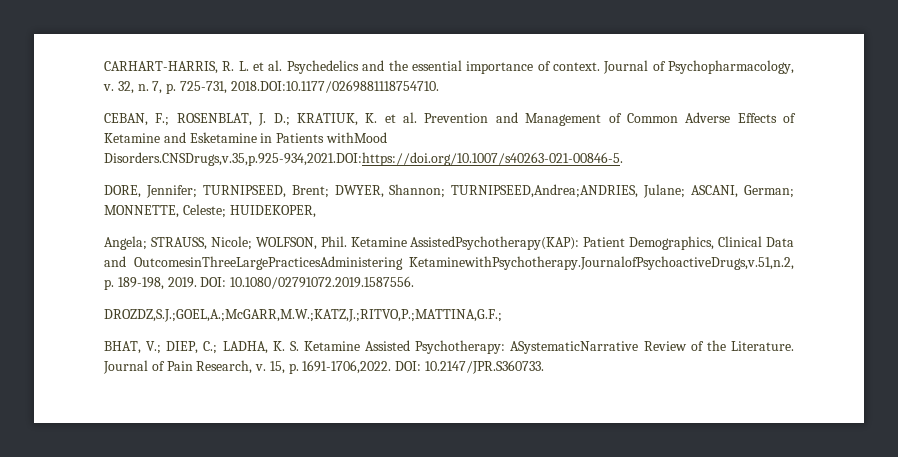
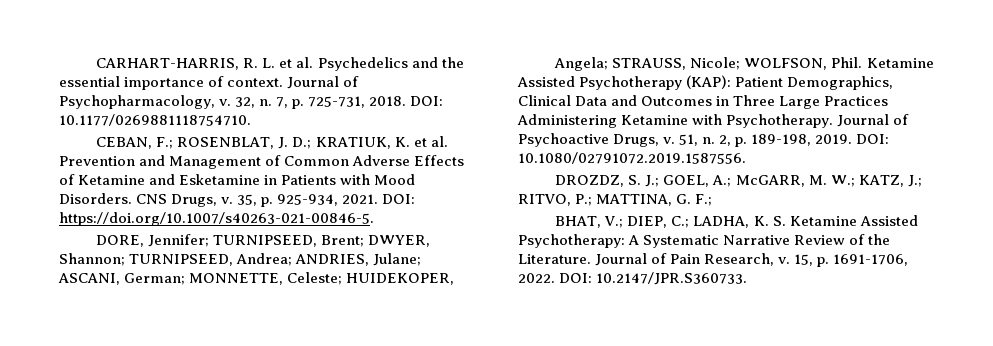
- 7, p. 725-731, 2018.DOI:10.1177/0269881118754710.
+ 7, p. 725-731, 2018. DOI: 10.1177/0269881118754710.
- CEBAN, F.; ROSENBLAT, J. D.; KRATIUK, K. et al. Prevention and Management of Common Adverse Effects of Ketamine and Esketamine in Patients withMood Disorders.CNSDrugs,v.35,p.925-934,2021.DOI:https://doi.org/10.1007/s40263-021-00846-5.
+ CEBAN, F.; ROSENBLAT, J. D.; KRATIUK, K. et al. Prevention and Management of Common Adverse Effects of Ketamine and Esketamine in Patients with Mood Disorders. CNS Drugs, v. 35, p. 925-934, 2021. DOI: https://doi.org/10.1007/s40263-021-00846-5.
- DORE, Jennifer; TURNIPSEED, Brent; DWYER, Shannon; TURNIPSEED,Andrea;ANDRIES, Julane; ASCANI, German; MONNETTE, Celeste; HUIDEKOPER,
+ DORE, Jennifer; TURNIPSEED, Brent; DWYER, Shannon; TURNIPSEED, Andrea; ANDRIES, Julane; ASCANI, German; MONNETTE, Celeste; HUIDEKOPER,
- Ketamine AssistedPsychotherapy(KAP): Patient Demographics, Clinical Data and OutcomesinThreeLargePracticesAdministering KetaminewithPsychotherapy.JournalofPsychoactiveDrugs,v.51,n.2, p. 189-198, 2019.
+ Ketamine Assisted Psychotherapy (KAP): Patient Demographics, Clinical Data and Outcomes in Three Large Practices Administering Ketamine with Psychotherapy. Journal of Psychoactive Drugs, v. 51, n. 2, p. 189-198, 2019.
- DROZDZ,S.J.;GOEL,A.;McGARR,M.W.;KATZ,J.;RITVO,P.;MATTINA,G.F.;
+ DROZDZ, S. J.; GOEL, A.; McGARR, M. W.; KATZ, J.; RITVO, P.; MATTINA, G. F.;
- BHAT, V.; DIEP, C.; LADHA, K. S. Ketamine Assisted Psychotherapy: ASystematicNarrative Review of the Literature.
+ BHAT, V.; DIEP, C.; LADHA, K. S. Ketamine Assisted Psychotherapy: A Systematic Narrative Review of the Literature.
- 15, p. 1691-1706,2022.
+ 15, p. 1691-1706, 2022.

